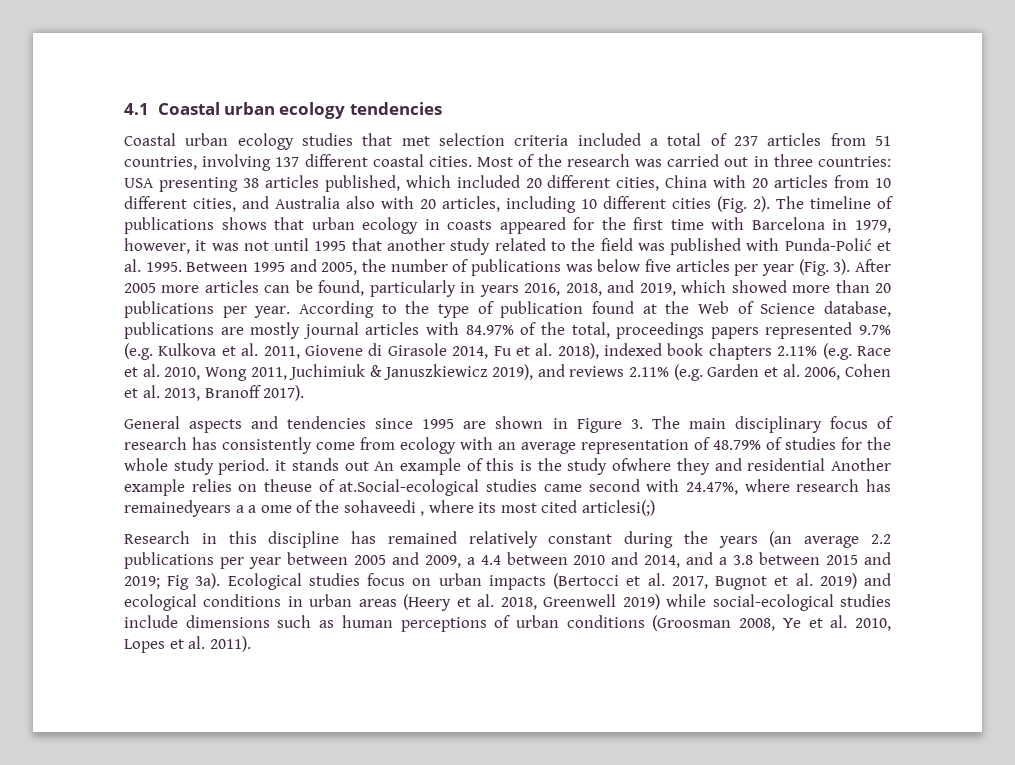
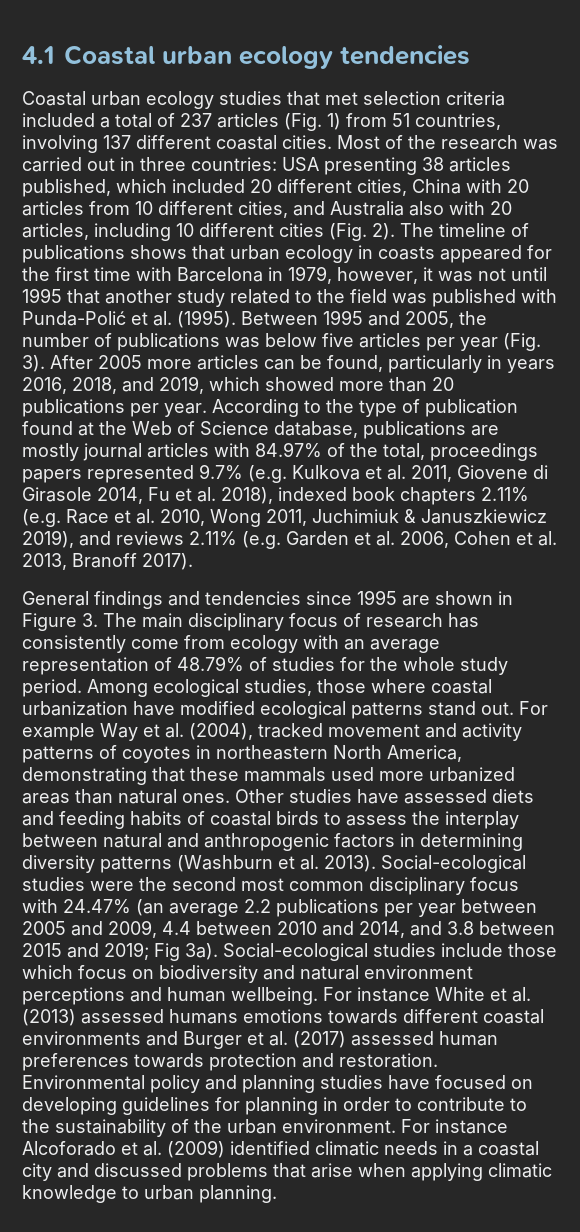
- Coastal urban ecology studies that met selection criteria included a total of 237 articles from 51 countries, involving 137 different coastal cities.
+ Coastal urban ecology studies that met selection criteria included a total of 237 articles (Fig. 1) from 51 countries, involving 137 different coastal cities.
- The timeline of publications shows that urban ecology in coasts appeared for the first time with Barcelona in 1979, however, it was not until 1995 that another study related to the field was published with Punda-Polić et al. 1995.
+ The timeline of publications shows that urban ecology in coasts appeared for the first time with Barcelona in 1979, however, it was not until 1995 that another study related to the field was published with Punda-Polić et al. (1995).
- General aspects and tendencies since 1995 are shown in Figure 3. The main disciplinary focus of research has consistently come from ecology with an average representation of 48.79% of studies for the whole study period. it stands out An example of this is the study ofwhere they and residential Another example relies on theuse of at.Social-ecological studies came second with 24.47%, where research has remainedyears a a ome of the sohaveedi , where its most cited articlesi(;)
- Research in this discipline has remained relatively constant during the years (an average 2.2 publications per year between 2005 and 2009, a 4.4 between 2010 and 2014, and a 3.8 between 2015 and 2019; Fig 3a).
+ General findings and tendencies since 1995 are shown in Figure 3. The main disciplinary focus of research has consistently come from ecology with an average representation of 48.79% of studies for the whole study period. Among ecological studies, those where coastal urbanization have modified ecological patterns stand out. For example Way et al. (2004), tracked movement and activity patterns of coyotes in northeastern North America, demonstrating that these mammals used more urbanized areas than natural ones. Other studies have assessed diets and feeding habits of coastal birds to assess the interplay between natural and anthropogenic factors in determining diversity patterns (Washburn et al. 2013). Social-ecological studies were the second most common disciplinary focus with 24.47% (an average 2.2 publications per year between 2005 and 2009, 4.4 between 2010 and 2014, and 3.8 between 2015 and 2019; Fig 3a).
- Ecological studies focus on urban impacts (Bertocci et al. 2017, Bugnot et al. 2019) and ecological conditions in urban areas (Heery et al. 2018, Greenwell 2019) while social-ecological studies include dimensions such as human perceptions of urban conditions (Groosman 2008, Ye et al. 2010, Lopes et al. 2011).
+ Social-ecological studies include those which focus on biodiversity and natural environment perceptions and human wellbeing. For instance White et al. (2013) assessed humans emotions towards different coastal environments and Burger et al. (2017) assessed human preferences towards protection and restoration. Environmental policy and planning studies have focused on developing guidelines for planning in order to contribute to the sustainability of the urban environment. For instance Alcoforado et al. (2009) identified climatic needs in a coastal city and discussed problems that arise when applying climatic knowledge to urban planning.

